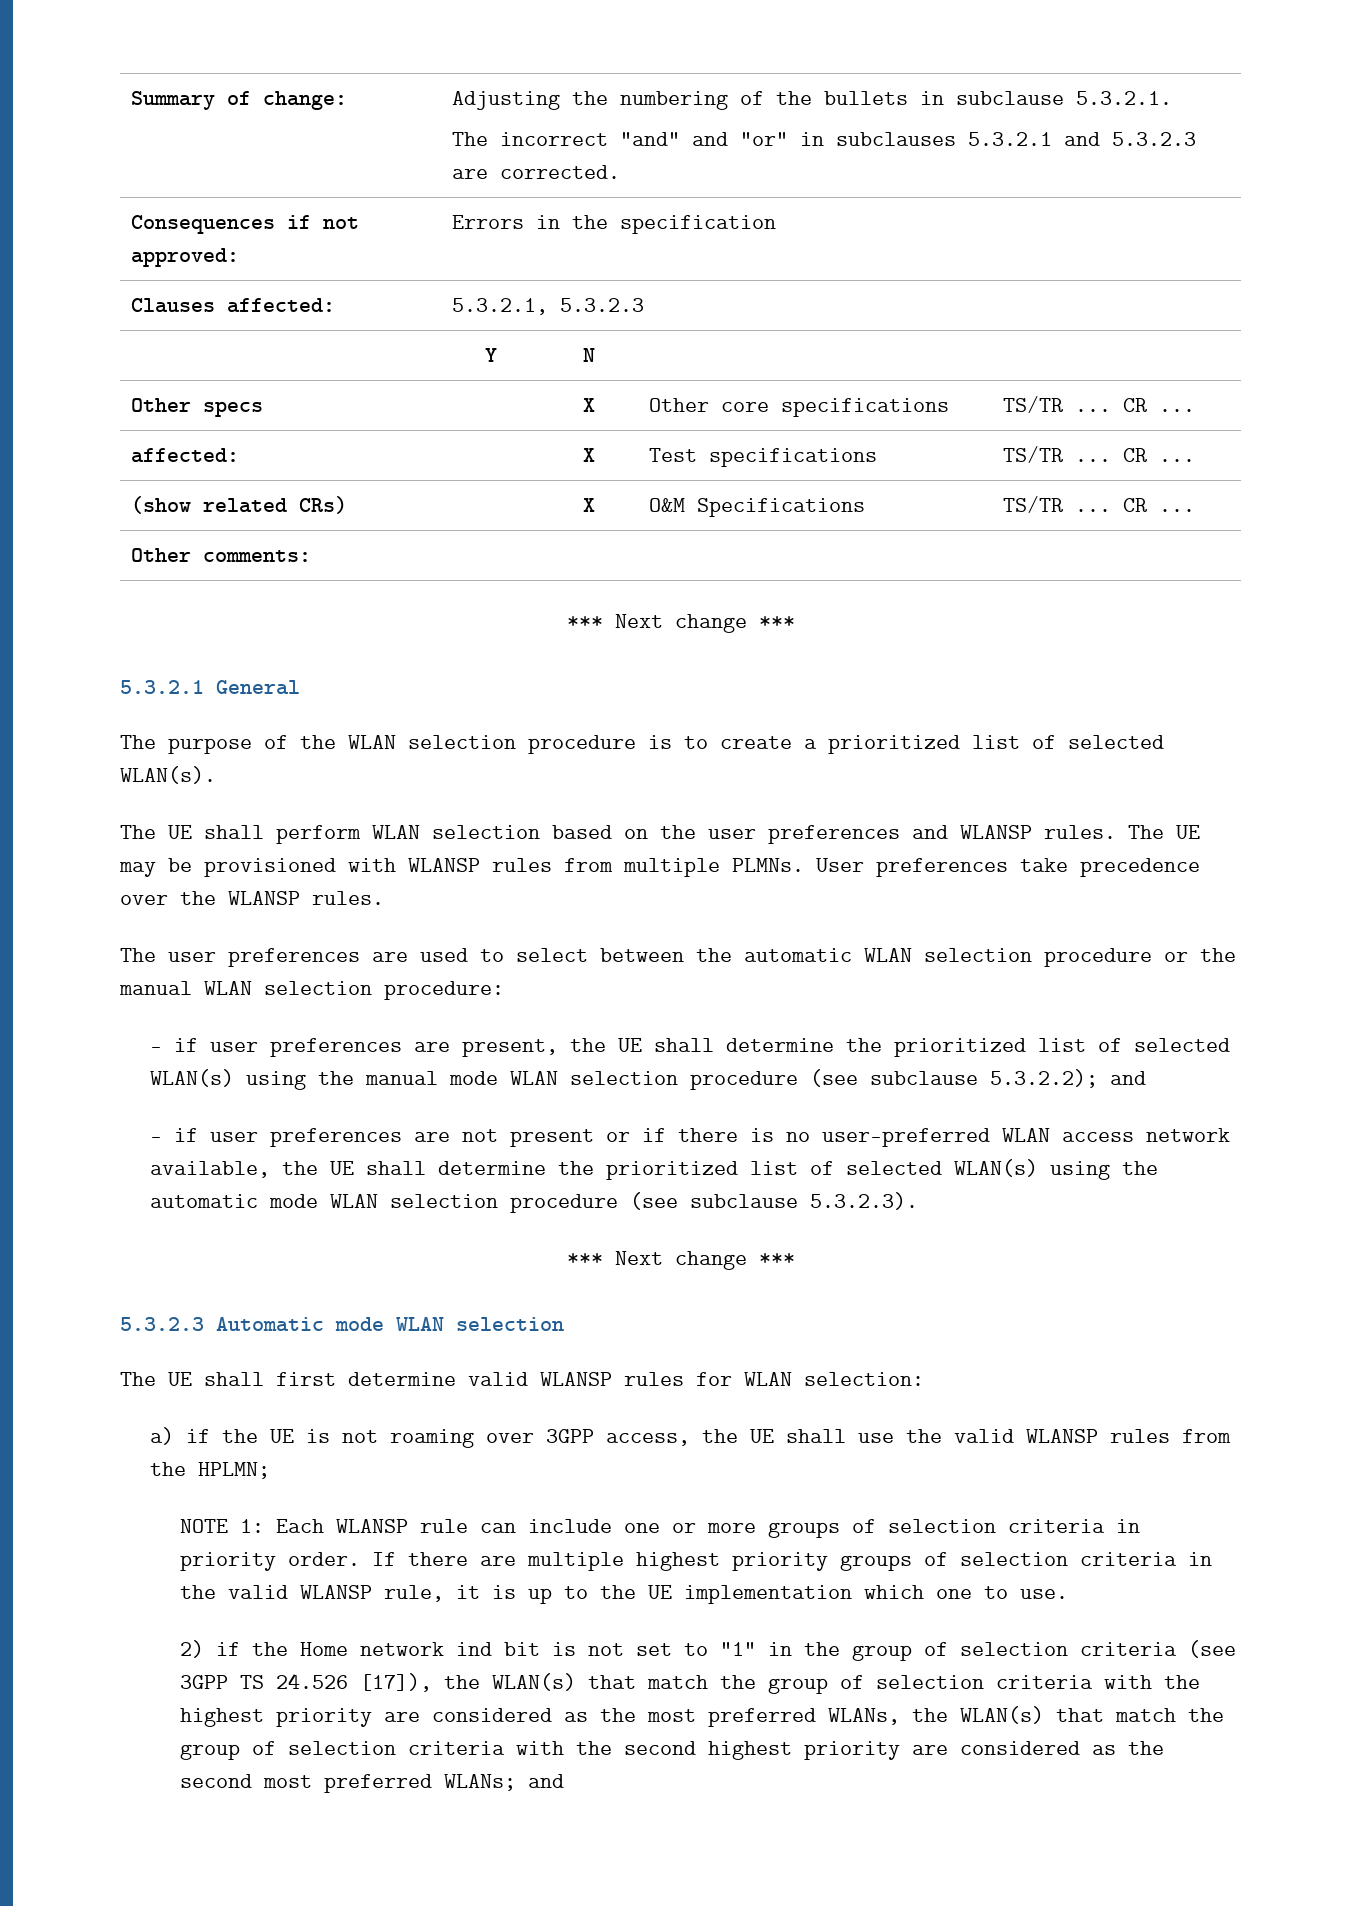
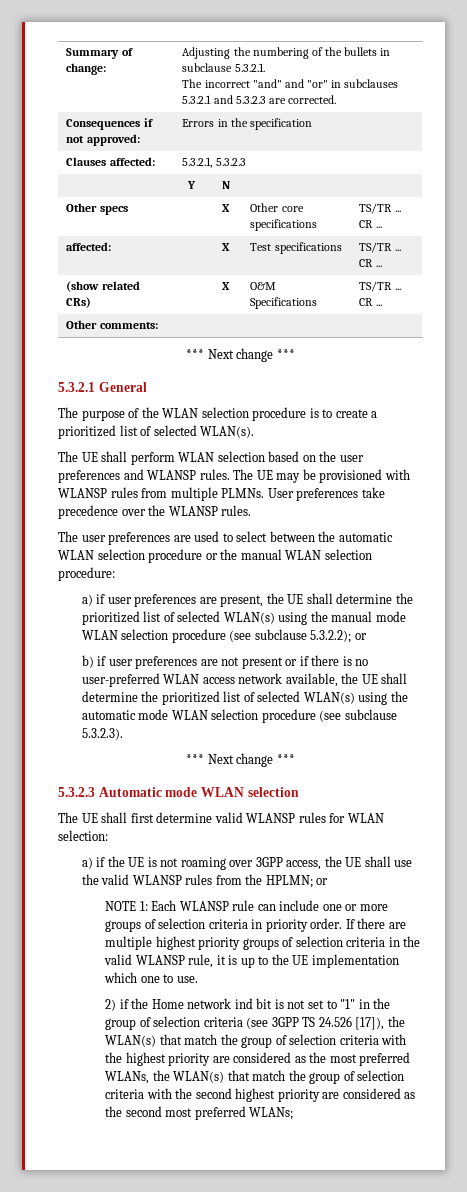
- - if user preferences are present, the UE shall determine the prioritized list of selected WLAN(s) using the manual mode WLAN selection procedure (see subclause 5.3.2.2); and
- - if user preferences are not present or if there is no user-preferred WLAN access network available, the UE shall determine the prioritized list of selected WLAN(s) using the automatic mode WLAN selection procedure (see subclause 5.3.2.3).
+ a) if user preferences are present, the UE shall determine the prioritized list of selected WLAN(s) using the manual mode WLAN selection procedure (see subclause 5.3.2.2); or
+ b) if user preferences are not present or if there is no user-preferred WLAN access network available, the UE shall determine the prioritized list of selected WLAN(s) using the automatic mode WLAN selection procedure (see subclause 5.3.2.3).
- a) if the UE is not roaming over 3GPP access, the UE shall use the valid WLANSP rules from the HPLMN;
+ a) if the UE is not roaming over 3GPP access, the UE shall use the valid WLANSP rules from the HPLMN; or
- 2) if the Home network ind bit is not set to "1" in the group of selection criteria (see 3GPP TS 24.526 [17]), the WLAN(s) that match the group of selection criteria with the highest priority are considered as the most preferred WLANs, the WLAN(s) that match the group of selection criteria with the second highest priority are considered as the second most preferred WLANs; and
+ 2) if the Home network ind bit is not set to "1" in the group of selection criteria (see 3GPP TS 24.526 [17]), the WLAN(s) that match the group of selection criteria with the highest priority are considered as the most preferred WLANs, the WLAN(s) that match the group of selection criteria with the second highest priority are considered as the second most preferred WLANs;

